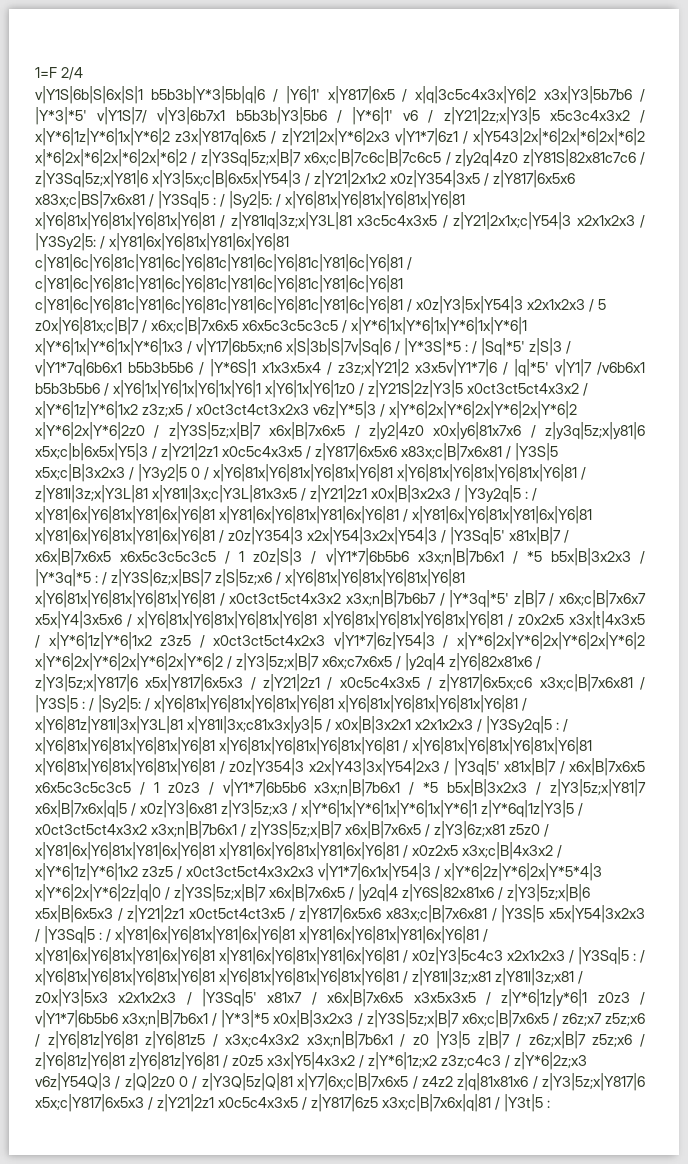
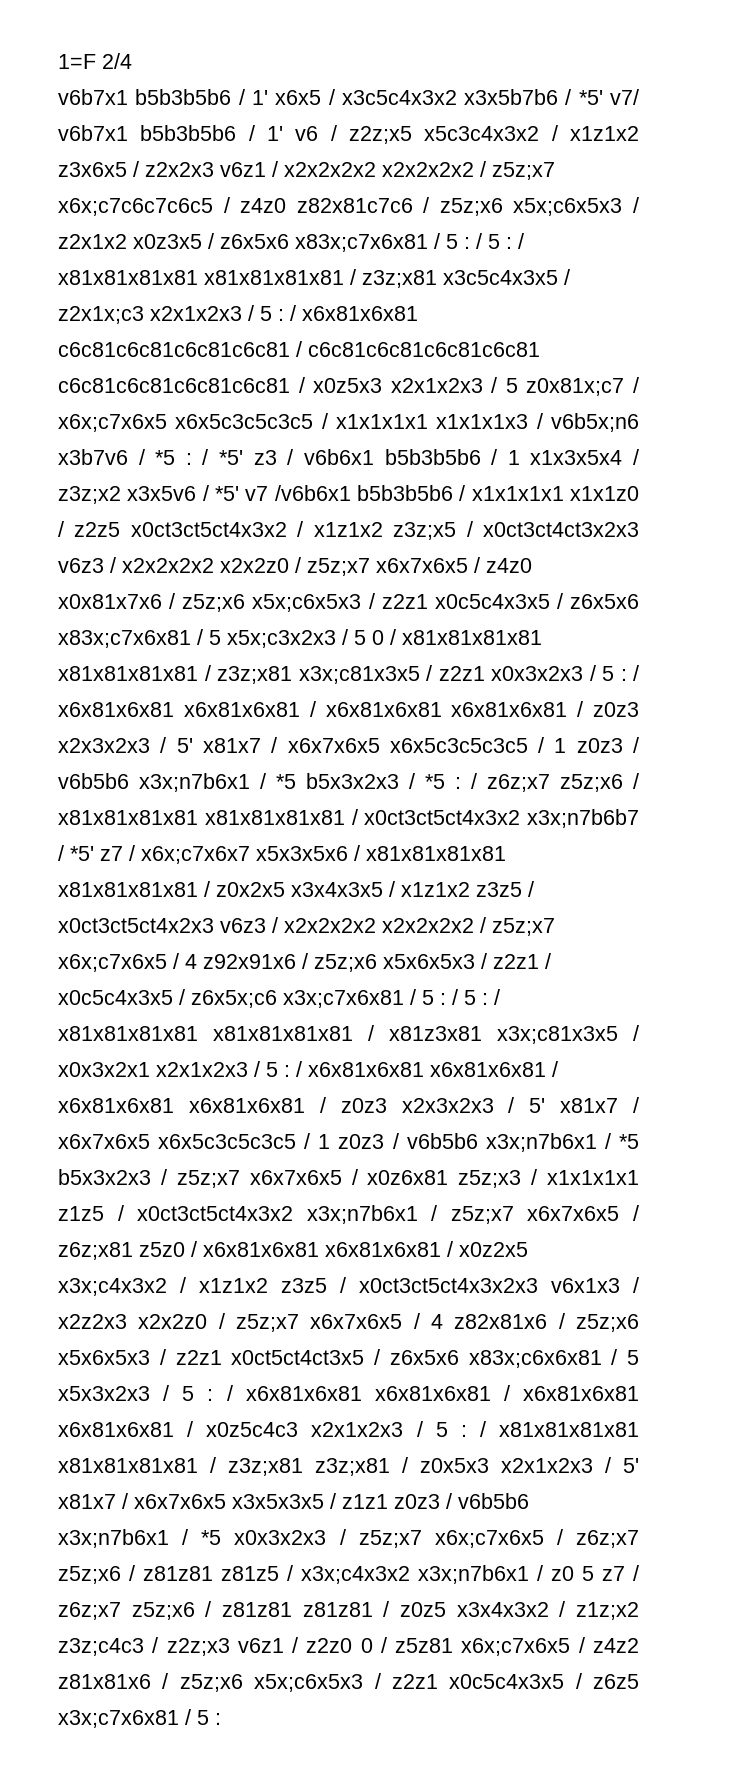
- v|Y1S|6b|S|6x|S|1 b5b3b|Y*3|5b|q|6 / |Y6|1' x|Y817|6x5 / x|q|3c5c4x3x|Y6|2 x3x|Y3|5b7b6 / |Y*3|*5' v|Y1S|7/ v|Y3|6b7x1 b5b3b|Y3|5b6 / |Y*6|1' v6 / z|Y21|2z;x|Y3|5 x5c3c4x3x2 / x|Y*6|1z|Y*6|1x|Y*6|2 z3x|Y817q|6x5 / z|Y21|2x|Y*6|2x3 v|Y1*7|6z1 / x|Y543|2x|*6|2x|*6|2x|*6|2 x|*6|2x|*6|2x|*6|2x|*6|2 / z|Y3Sq|5z;x|B|7 x6x;c|B|7c6c|B|7c6c5 / z|y2q|4z0 z|Y81S|82x81c7c6 / z|Y3Sq|5z;x|Y81|6 x|Y3|5x;c|B|6x5x|Y54|3 / z|Y21|2x1x2 x0z|Y354|3x5 / z|Y817|6x5x6 x83x;c|BS|7x6x81 / |Y3Sq|5 : / |Sy2|5: / x|Y6|81x|Y6|81x|Y6|81x|Y6|81 x|Y6|81x|Y6|81x|Y6|81x|Y6|81 / z|Y81lq|3z;x|Y3L|81 x3c5c4x3x5 / z|Y21|2x1x;c|Y54|3 x2x1x2x3 / |Y3Sy2|5: / x|Y81|6x|Y6|81x|Y81|6x|Y6|81 c|Y81|6c|Y6|81c|Y81|6c|Y6|81c|Y81|6c|Y6|81c|Y81|6c|Y6|81 / c|Y81|6c|Y6|81c|Y81|6c|Y6|81c|Y81|6c|Y6|81c|Y81|6c|Y6|81 c|Y81|6c|Y6|81c|Y81|6c|Y6|81c|Y81|6c|Y6|81c|Y81|6c|Y6|81 / x0z|Y3|5x|Y54|3 x2x1x2x3 / 5 z0x|Y6|81x;c|B|7 / x6x;c|B|7x6x5 x6x5c3c5c3c5 / x|Y*6|1x|Y*6|1x|Y*6|1x|Y*6|1 x|Y*6|1x|Y*6|1x|Y*6|1x3 / v|Y17|6b5x;n6 x|S|3b|S|7v|Sq|6 / |Y*3S|*5 : / |Sq|*5' z|S|3 / v|Y1*7q|6b6x1 b5b3b5b6 / |Y*6S|1 x1x3x5x4 / z3z;x|Y21|2 x3x5v|Y1*7|6 / |q|*5' v|Y1|7 /v6b6x1 b5b3b5b6 / x|Y6|1x|Y6|1x|Y6|1x|Y6|1 x|Y6|1x|Y6|1z0 / z|Y21S|2z|Y3|5 x0ct3ct5ct4x3x2 / x|Y*6|1z|Y*6|1x2 z3z;x5 / x0ct3ct4ct3x2x3 v6z|Y*5|3 / x|Y*6|2x|Y*6|2x|Y*6|2x|Y*6|2 x|Y*6|2x|Y*6|2z0 / z|Y3S|5z;x|B|7 x6x|B|7x6x5 / z|y2|4z0 x0x|y6|81x7x6 / z|y3q|5z;x|y81|6 x5x;c|b|6x5x|Y5|3 / z|Y21|2z1 x0c5c4x3x5 / z|Y817|6x5x6 x83x;c|B|7x6x81 / |Y3S|5 x5x;c|B|3x2x3 / |Y3y2|5 0 / x|Y6|81x|Y6|81x|Y6|81x|Y6|81 x|Y6|81x|Y6|81x|Y6|81x|Y6|81 / z|Y81l|3z;x|Y3L|81 x|Y81l|3x;c|Y3L|81x3x5 / z|Y21|2z1 x0x|B|3x2x3 / |Y3y2q|5 : / x|Y81|6x|Y6|81x|Y81|6x|Y6|81 x|Y81|6x|Y6|81x|Y81|6x|Y6|81 / x|Y81|6x|Y6|81x|Y81|6x|Y6|81 x|Y81|6x|Y6|81x|Y81|6x|Y6|81 / z0z|Y354|3 x2x|Y54|3x2x|Y54|3 / |Y3Sq|5' x81x|B|7 / x6x|B|7x6x5 x6x5c3c5c3c5 / 1 z0z|S|3 / v|Y1*7|6b5b6 x3x;n|B|7b6x1 / *5 b5x|B|3x2x3 / |Y*3q|*5 : / z|Y3S|6z;x|BS|7 z|S|5z;x6 / x|Y6|81x|Y6|81x|Y6|81x|Y6|81 x|Y6|81x|Y6|81x|Y6|81x|Y6|81 / x0ct3ct5ct4x3x2 x3x;n|B|7b6b7 / |Y*3q|*5' z|B|7 / x6x;c|B|7x6x7 x5x|Y4|3x5x6 / x|Y6|81x|Y6|81x|Y6|81x|Y6|81 x|Y6|81x|Y6|81x|Y6|81x|Y6|81 / z0x2x5 x3x|t|4x3x5 / x|Y*6|1z|Y*6|1x2 z3z5 / x0ct3ct5ct4x2x3 v|Y1*7|6z|Y54|3 / x|Y*6|2x|Y*6|2x|Y*6|2x|Y*6|2 x|Y*6|2x|Y*6|2x|Y*6|2x|Y*6|2 / z|Y3|5z;x|B|7 x6x;c7x6x5 / |y2q|4 z|Y6|82x81x6 / z|Y3|5z;x|Y817|6 x5x|Y817|6x5x3 / z|Y21|2z1 / x0c5c4x3x5 / z|Y817|6x5x;c6 x3x;c|B|7x6x81 / |Y3S|5 : / |Sy2|5: / x|Y6|81x|Y6|81x|Y6|81x|Y6|81 x|Y6|81x|Y6|81x|Y6|81x|Y6|81 / x|Y6|81z|Y81l|3x|Y3L|81 x|Y81l|3x;c81x3x|y3|5 / x0x|B|3x2x1 x2x1x2x3 / |Y3Sy2q|5 : / x|Y6|81x|Y6|81x|Y6|81x|Y6|81 x|Y6|81x|Y6|81x|Y6|81x|Y6|81 / x|Y6|81x|Y6|81x|Y6|81x|Y6|81 x|Y6|81x|Y6|81x|Y6|81x|Y6|81 / z0z|Y354|3 x2x|Y43|3x|Y54|2x3 / |Y3q|5' x81x|B|7 / x6x|B|7x6x5 x6x5c3c5c3c5 / 1 z0z3 / v|Y1*7|6b5b6 x3x;n|B|7b6x1 / *5 b5x|B|3x2x3 / z|Y3|5z;x|Y81|7 x6x|B|7x6x|q|5 / x0z|Y3|6x81 z|Y3|5z;x3 / x|Y*6|1x|Y*6|1x|Y*6|1x|Y*6|1 z|Y*6q|1z|Y3|5 / x0ct3ct5ct4x3x2 x3x;n|B|7b6x1 / z|Y3S|5z;x|B|7 x6x|B|7x6x5 / z|Y3|6z;x81 z5z0 / x|Y81|6x|Y6|81x|Y81|6x|Y6|81 x|Y81|6x|Y6|81x|Y81|6x|Y6|81 / x0z2x5 x3x;c|B|4x3x2 / x|Y*6|1z|Y*6|1x2 z3z5 / x0ct3ct5ct4x3x2x3 v|Y1*7|6x1x|Y54|3 / x|Y*6|2z|Y*6|2x|Y*5*4|3 x|Y*6|2x|Y*6|2z|q|0 / z|Y3S|5z;x|B|7 x6x|B|7x6x5 / |y2q|4 z|Y6S|82x81x6 / z|Y3|5z;x|B|6 x5x|B|6x5x3 / z|Y21|2z1 x0ct5ct4ct3x5 / z|Y817|6x5x6 x83x;c|B|7x6x81 / |Y3S|5 x5x|Y54|3x2x3 / |Y3Sq|5 : / x|Y81|6x|Y6|81x|Y81|6x|Y6|81 x|Y81|6x|Y6|81x|Y81|6x|Y6|81 / x|Y81|6x|Y6|81x|Y81|6x|Y6|81 x|Y81|6x|Y6|81x|Y81|6x|Y6|81 / x0z|Y3|5c4c3 x2x1x2x3 / |Y3Sq|5 : / x|Y6|81x|Y6|81x|Y6|81x|Y6|81 x|Y6|81x|Y6|81x|Y6|81x|Y6|81 / z|Y81l|3z;x81 z|Y81l|3z;x81 / z0x|Y3|5x3 x2x1x2x3 / |Y3Sq|5' x81x7 / x6x|B|7x6x5 x3x5x3x5 / z|Y*6|1z|y*6|1 z0z3 / v|Y1*7|6b5b6 x3x;n|B|7b6x1 / |Y*3|*5 x0x|B|3x2x3 / z|Y3S|5z;x|B|7 x6x;c|B|7x6x5 / z6z;x7 z5z;x6 / z|Y6|81z|Y6|81 z|Y6|81z5 / x3x;c4x3x2 x3x;n|B|7b6x1 / z0 |Y3|5 z|B|7 / z6z;x|B|7 z5z;x6 / z|Y6|81z|Y6|81 z|Y6|81z|Y6|81 / z0z5 x3x|Y5|4x3x2 / z|Y*6|1z;x2 z3z;c4c3 / z|Y*6|2z;x3 v6z|Y54Q|3 / z|Q|2z0 0 / z|Y3Q|5z|Q|81 x|Y7|6x;c|B|7x6x5 / z4z2 z|q|81x81x6 / z|Y3|5z;x|Y817|6 x5x;c|Y817|6x5x3 / z|Y21|2z1 x0c5c4x3x5 / z|Y817|6z5 x3x;c|B|7x6x|q|81 / |Y3t|5 :
+ v6b7x1 b5b3b5b6 / 1' x6x5 / x3c5c4x3x2 x3x5b7b6 / *5' v7/ v6b7x1 b5b3b5b6 / 1' v6 / z2z;x5 x5c3c4x3x2 / x1z1x2 z3x6x5 / z2x2x3 v6z1 / x2x2x2x2 x2x2x2x2 / z5z;x7 x6x;c7c6c7c6c5 / z4z0 z82x81c7c6 / z5z;x6 x5x;c6x5x3 / z2x1x2 x0z3x5 / z6x5x6 x83x;c7x6x81 / 5 : / 5 : / x81x81x81x81 x81x81x81x81 / z3z;x81 x3c5c4x3x5 / z2x1x;c3 x2x1x2x3 / 5 : / x6x81x6x81 c6c81c6c81c6c81c6c81 / c6c81c6c81c6c81c6c81 c6c81c6c81c6c81c6c81 / x0z5x3 x2x1x2x3 / 5 z0x81x;c7 / x6x;c7x6x5 x6x5c3c5c3c5 / x1x1x1x1 x1x1x1x3 / v6b5x;n6 x3b7v6 / *5 : / *5' z3 / v6b6x1 b5b3b5b6 / 1 x1x3x5x4 / z3z;x2 x3x5v6 / *5' v7 /v6b6x1 b5b3b5b6 / x1x1x1x1 x1x1z0 / z2z5 x0ct3ct5ct4x3x2 / x1z1x2 z3z;x5 / x0ct3ct4ct3x2x3 v6z3 / x2x2x2x2 x2x2z0 / z5z;x7 x6x7x6x5 / z4z0 x0x81x7x6 / z5z;x6 x5x;c6x5x3 / z2z1 x0c5c4x3x5 / z6x5x6 x83x;c7x6x81 / 5 x5x;c3x2x3 / 5 0 / x81x81x81x81 x81x81x81x81 / z3z;x81 x3x;c81x3x5 / z2z1 x0x3x2x3 / 5 : / x6x81x6x81 x6x81x6x81 / x6x81x6x81 x6x81x6x81 / z0z3 x2x3x2x3 / 5' x81x7 / x6x7x6x5 x6x5c3c5c3c5 / 1 z0z3 / v6b5b6 x3x;n7b6x1 / *5 b5x3x2x3 / *5 : / z6z;x7 z5z;x6 / x81x81x81x81 x81x81x81x81 / x0ct3ct5ct4x3x2 x3x;n7b6b7 / *5' z7 / x6x;c7x6x7 x5x3x5x6 / x81x81x81x81 x81x81x81x81 / z0x2x5 x3x4x3x5 / x1z1x2 z3z5 / x0ct3ct5ct4x2x3 v6z3 / x2x2x2x2 x2x2x2x2 / z5z;x7 x6x;c7x6x5 / 4 z92x91x6 / z5z;x6 x5x6x5x3 / z2z1 / x0c5c4x3x5 / z6x5x;c6 x3x;c7x6x81 / 5 : / 5 : / x81x81x81x81 x81x81x81x81 / x81z3x81 x3x;c81x3x5 / x0x3x2x1 x2x1x2x3 / 5 : / x6x81x6x81 x6x81x6x81 / x6x81x6x81 x6x81x6x81 / z0z3 x2x3x2x3 / 5' x81x7 / x6x7x6x5 x6x5c3c5c3c5 / 1 z0z3 / v6b5b6 x3x;n7b6x1 / *5 b5x3x2x3 / z5z;x7 x6x7x6x5 / x0z6x81 z5z;x3 / x1x1x1x1 z1z5 / x0ct3ct5ct4x3x2 x3x;n7b6x1 / z5z;x7 x6x7x6x5 / z6z;x81 z5z0 / x6x81x6x81 x6x81x6x81 / x0z2x5 x3x;c4x3x2 / x1z1x2 z3z5 / x0ct3ct5ct4x3x2x3 v6x1x3 / x2z2x3 x2x2z0 / z5z;x7 x6x7x6x5 / 4 z82x81x6 / z5z;x6 x5x6x5x3 / z2z1 x0ct5ct4ct3x5 / z6x5x6 x83x;c6x6x81 / 5 x5x3x2x3 / 5 : / x6x81x6x81 x6x81x6x81 / x6x81x6x81 x6x81x6x81 / x0z5c4c3 x2x1x2x3 / 5 : / x81x81x81x81 x81x81x81x81 / z3z;x81 z3z;x81 / z0x5x3 x2x1x2x3 / 5' x81x7 / x6x7x6x5 x3x5x3x5 / z1z1 z0z3 / v6b5b6 x3x;n7b6x1 / *5 x0x3x2x3 / z5z;x7 x6x;c7x6x5 / z6z;x7 z5z;x6 / z81z81 z81z5 / x3x;c4x3x2 x3x;n7b6x1 / z0 5 z7 / z6z;x7 z5z;x6 / z81z81 z81z81 / z0z5 x3x4x3x2 / z1z;x2 z3z;c4c3 / z2z;x3 v6z1 / z2z0 0 / z5z81 x6x;c7x6x5 / z4z2 z81x81x6 / z5z;x6 x5x;c6x5x3 / z2z1 x0c5c4x3x5 / z6z5 x3x;c7x6x81 / 5 :

